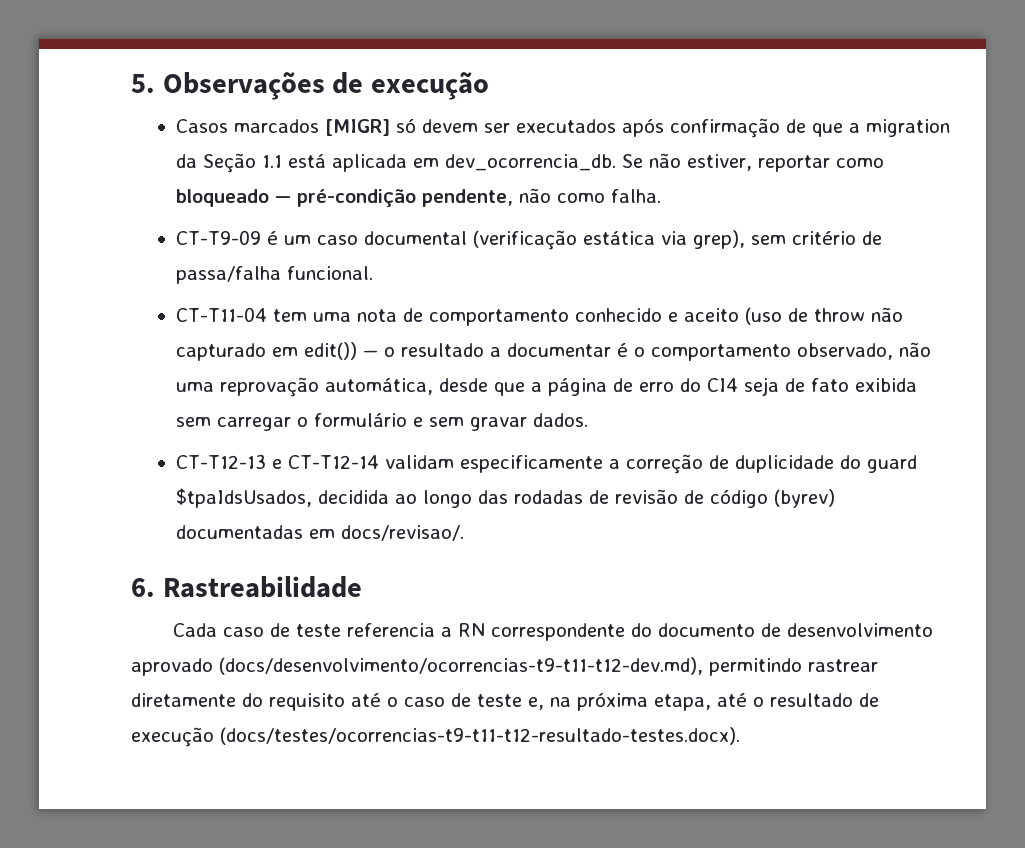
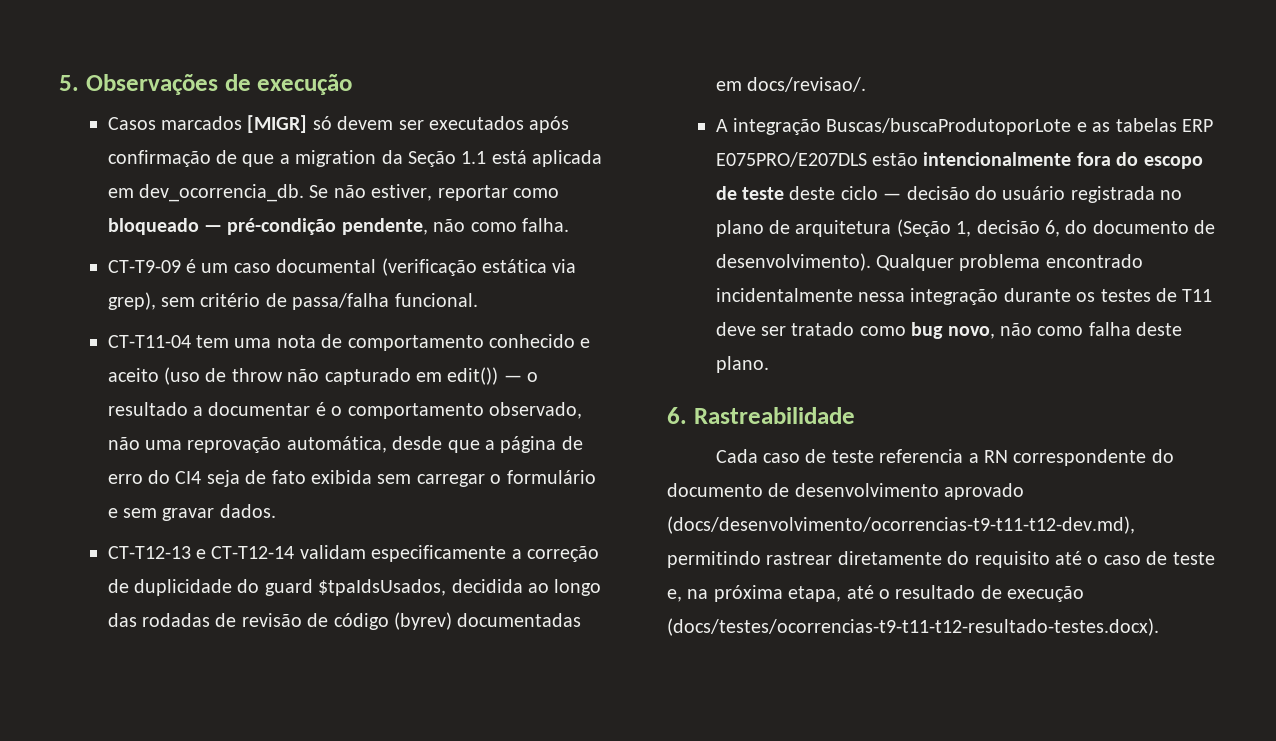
+ A integração Buscas/buscaProdutoporLote e as tabelas ERP E075PRO/E207DLS estão intencionalmente fora do escopo de teste deste ciclo — decisão do usuário registrada no plano de arquitetura (Seção 1, decisão 6, do documento de desenvolvimento). Qualquer problema encontrado incidentalmente nessa integração durante os testes de T11 deve ser tratado como bug novo, não como falha deste plano.

